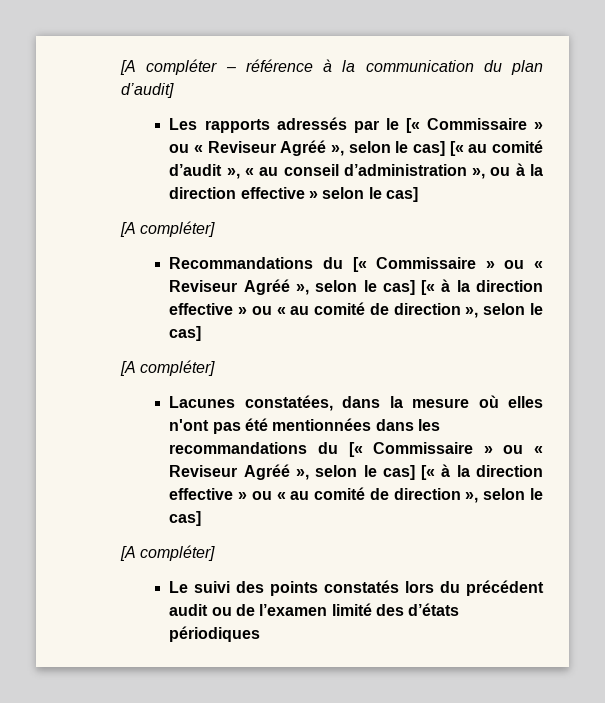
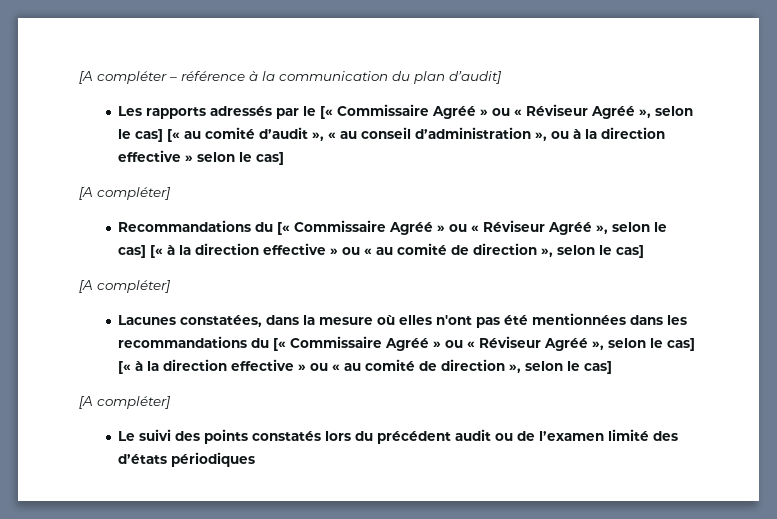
- Les rapports adressés par le [« Commissaire » ou « Reviseur Agréé », selon le cas] [« au comité d’audit », « au conseil d’administration », ou à la direction effective » selon le cas]
+ Les rapports adressés par le [« Commissaire Agréé » ou « Réviseur Agréé », selon le cas] [« au comité d’audit », « au conseil d’administration », ou à la direction effective » selon le cas]
- Recommandations du [« Commissaire » ou « Reviseur Agréé », selon le cas] [« à la direction effective » ou « au comité de direction », selon le cas]
+ Recommandations du [« Commissaire Agréé » ou « Réviseur Agréé », selon le cas] [« à la direction effective » ou « au comité de direction », selon le cas]
- Lacunes constatées, dans la mesure où elles n'ont pas été mentionnées dans les recommandations du [« Commissaire » ou « Reviseur Agréé », selon le cas] [« à la direction effective » ou « au comité de direction », selon le cas]
+ Lacunes constatées, dans la mesure où elles n'ont pas été mentionnées dans les recommandations du [« Commissaire Agréé » ou « Réviseur Agréé », selon le cas] [« à la direction effective » ou « au comité de direction », selon le cas]

